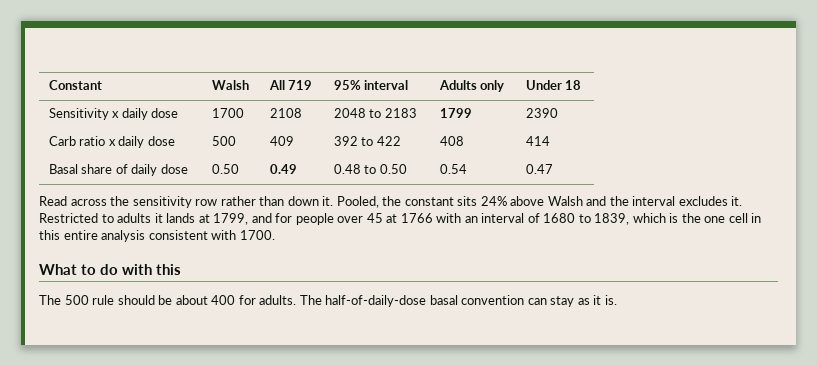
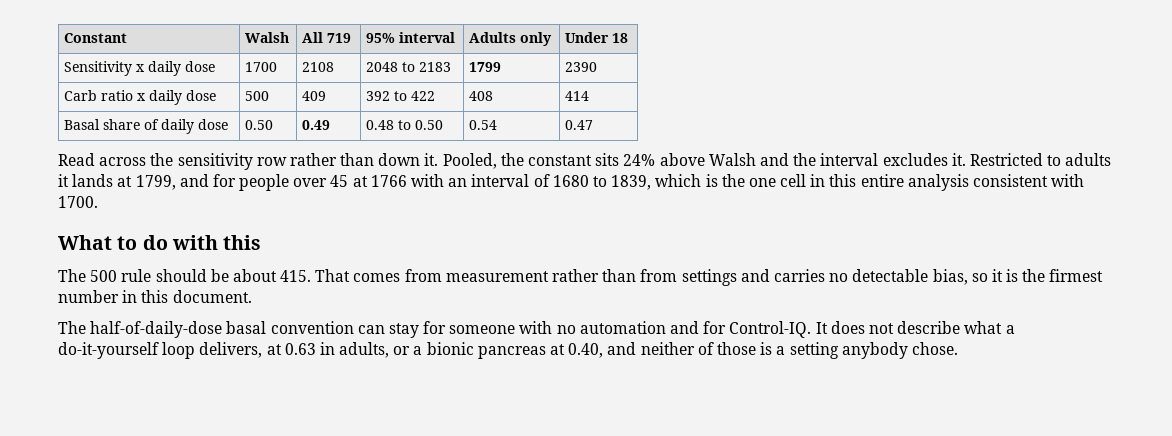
- The 500 rule should be about 400 for adults. The half-of-daily-dose basal convention can stay as it is.
+ The 500 rule should be about 415. That comes from measurement rather than from settings and carries no detectable bias, so it is the firmest number in this document.
+ The half-of-daily-dose basal convention can stay for someone with no automation and for Control-IQ. It does not describe what a do-it-yourself loop delivers, at 0.63 in adults, or a bionic pancreas at 0.40, and neither of those is a setting anybody chose.

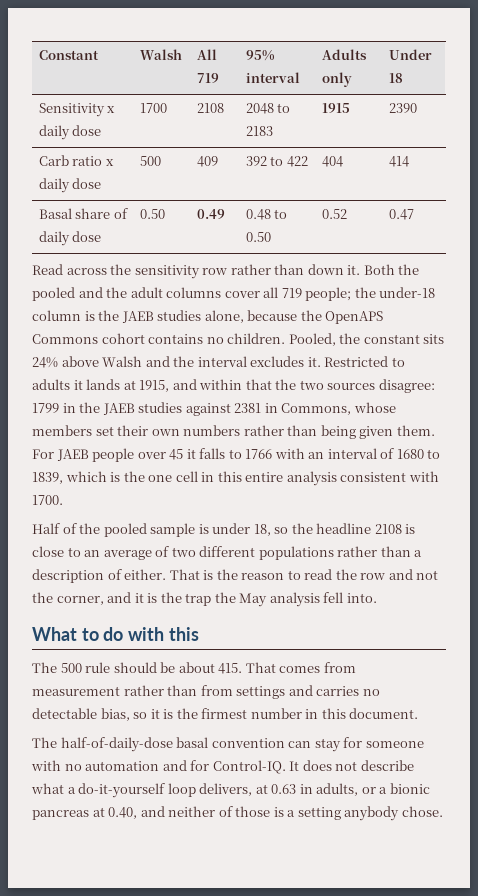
- Sensitivity x daily dose | 1700 | 2108 | 2048 to 2183 | 1799 | 2390
+ Sensitivity x daily dose | 1700 | 2108 | 2048 to 2183 | 1915 | 2390
- Carb ratio x daily dose | 500 | 409 | 392 to 422 | 408 | 414
+ Carb ratio x daily dose | 500 | 409 | 392 to 422 | 404 | 414
- Basal share of daily dose | 0.50 | 0.49 | 0.48 to 0.50 | 0.54 | 0.47
+ Basal share of daily dose | 0.50 | 0.49 | 0.48 to 0.50 | 0.52 | 0.47
+ Both the pooled and the adult columns cover all 719 people; the under-18 column is the JAEB studies alone, because the OpenAPS Commons cohort contains no children.
- Restricted to adults it lands at 1799, and for people over 45 at 1766 with an interval of 1680 to 1839, which is the one cell in this entire analysis consistent with 1700.
+ Restricted to adults it lands at 1915, and within that the two sources disagree: 1799 in the JAEB studies against 2381 in Commons, whose members set their own numbers rather than being given them. For JAEB people over 45 it falls to 1766 with an interval of 1680 to 1839, which is the one cell in this entire analysis consistent with 1700.
+ Half of the pooled sample is under 18, so the headline 2108 is close to an average of two different populations rather than a description of either. That is the reason to read the row and not the corner, and it is the trap the May analysis fell into.

